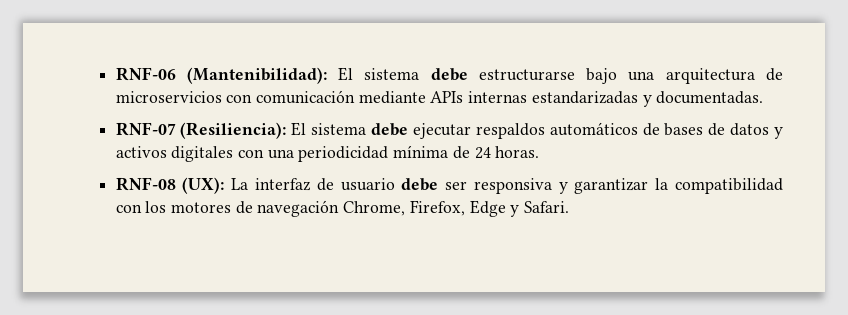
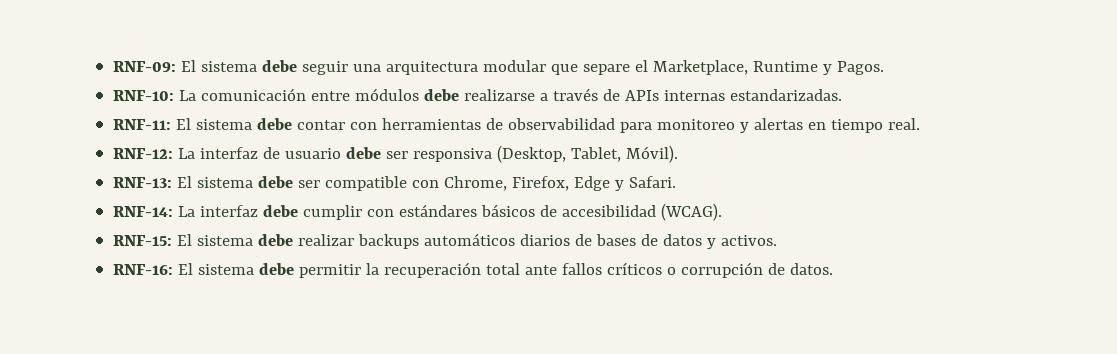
- RNF-06 (Mantenibilidad): El sistema debe estructurarse bajo una arquitectura de microservicios con comunicación mediante APIs internas estandarizadas y documentadas.
- RNF-07 (Resiliencia): El sistema debe ejecutar respaldos automáticos de bases de datos y activos digitales con una periodicidad mínima de 24 horas.
- RNF-08 (UX): La interfaz de usuario debe ser responsiva y garantizar la compatibilidad con los motores de navegación Chrome, Firefox, Edge y Safari.
+ RNF-09: El sistema debe seguir una arquitectura modular que separe el Marketplace, Runtime y Pagos.
+ RNF-10: La comunicación entre módulos debe realizarse a través de APIs internas estandarizadas.
+ RNF-11: El sistema debe contar con herramientas de observabilidad para monitoreo y alertas en tiempo real.
+ RNF-12: La interfaz de usuario debe ser responsiva (Desktop, Tablet, Móvil).
+ RNF-13: El sistema debe ser compatible con Chrome, Firefox, Edge y Safari.
+ RNF-14: La interfaz debe cumplir con estándares básicos de accesibilidad (WCAG).
+ RNF-15: El sistema debe realizar backups automáticos diarios de bases de datos y activos.
+ RNF-16: El sistema debe permitir la recuperación total ante fallos críticos o corrupción de datos.

